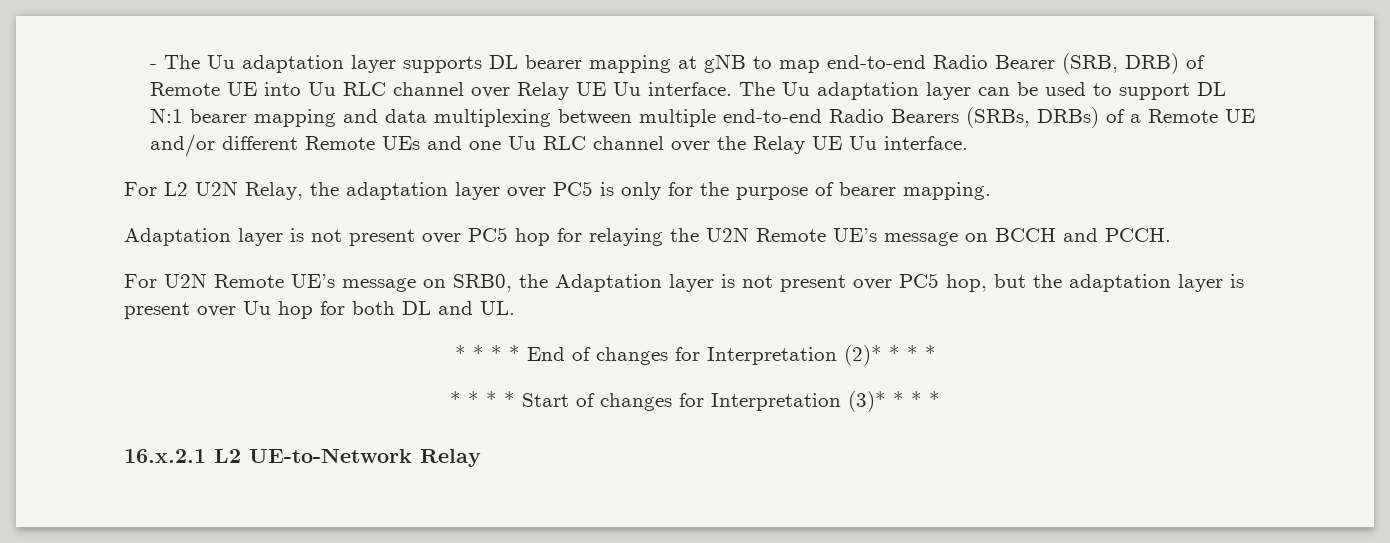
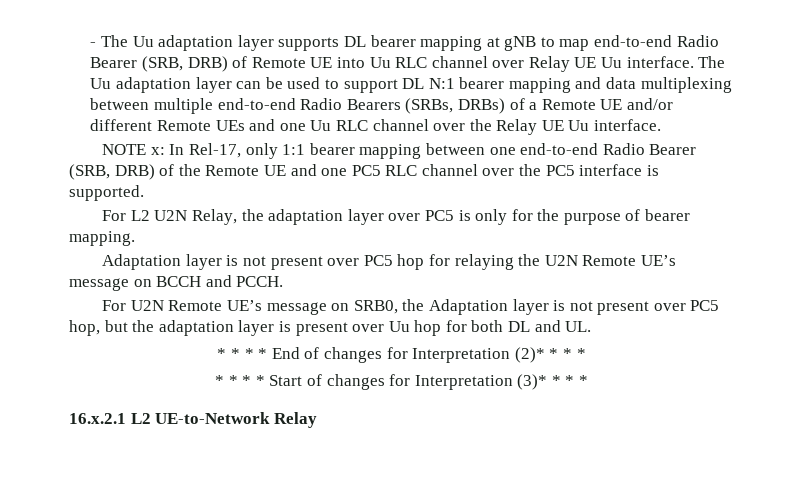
+ NOTE x: In Rel-17, only 1:1 bearer mapping between one end-to-end Radio Bearer (SRB, DRB) of the Remote UE and one PC5 RLC channel over the PC5 interface is supported.

